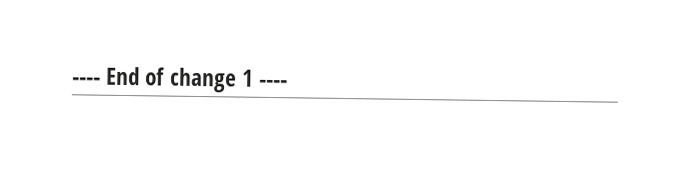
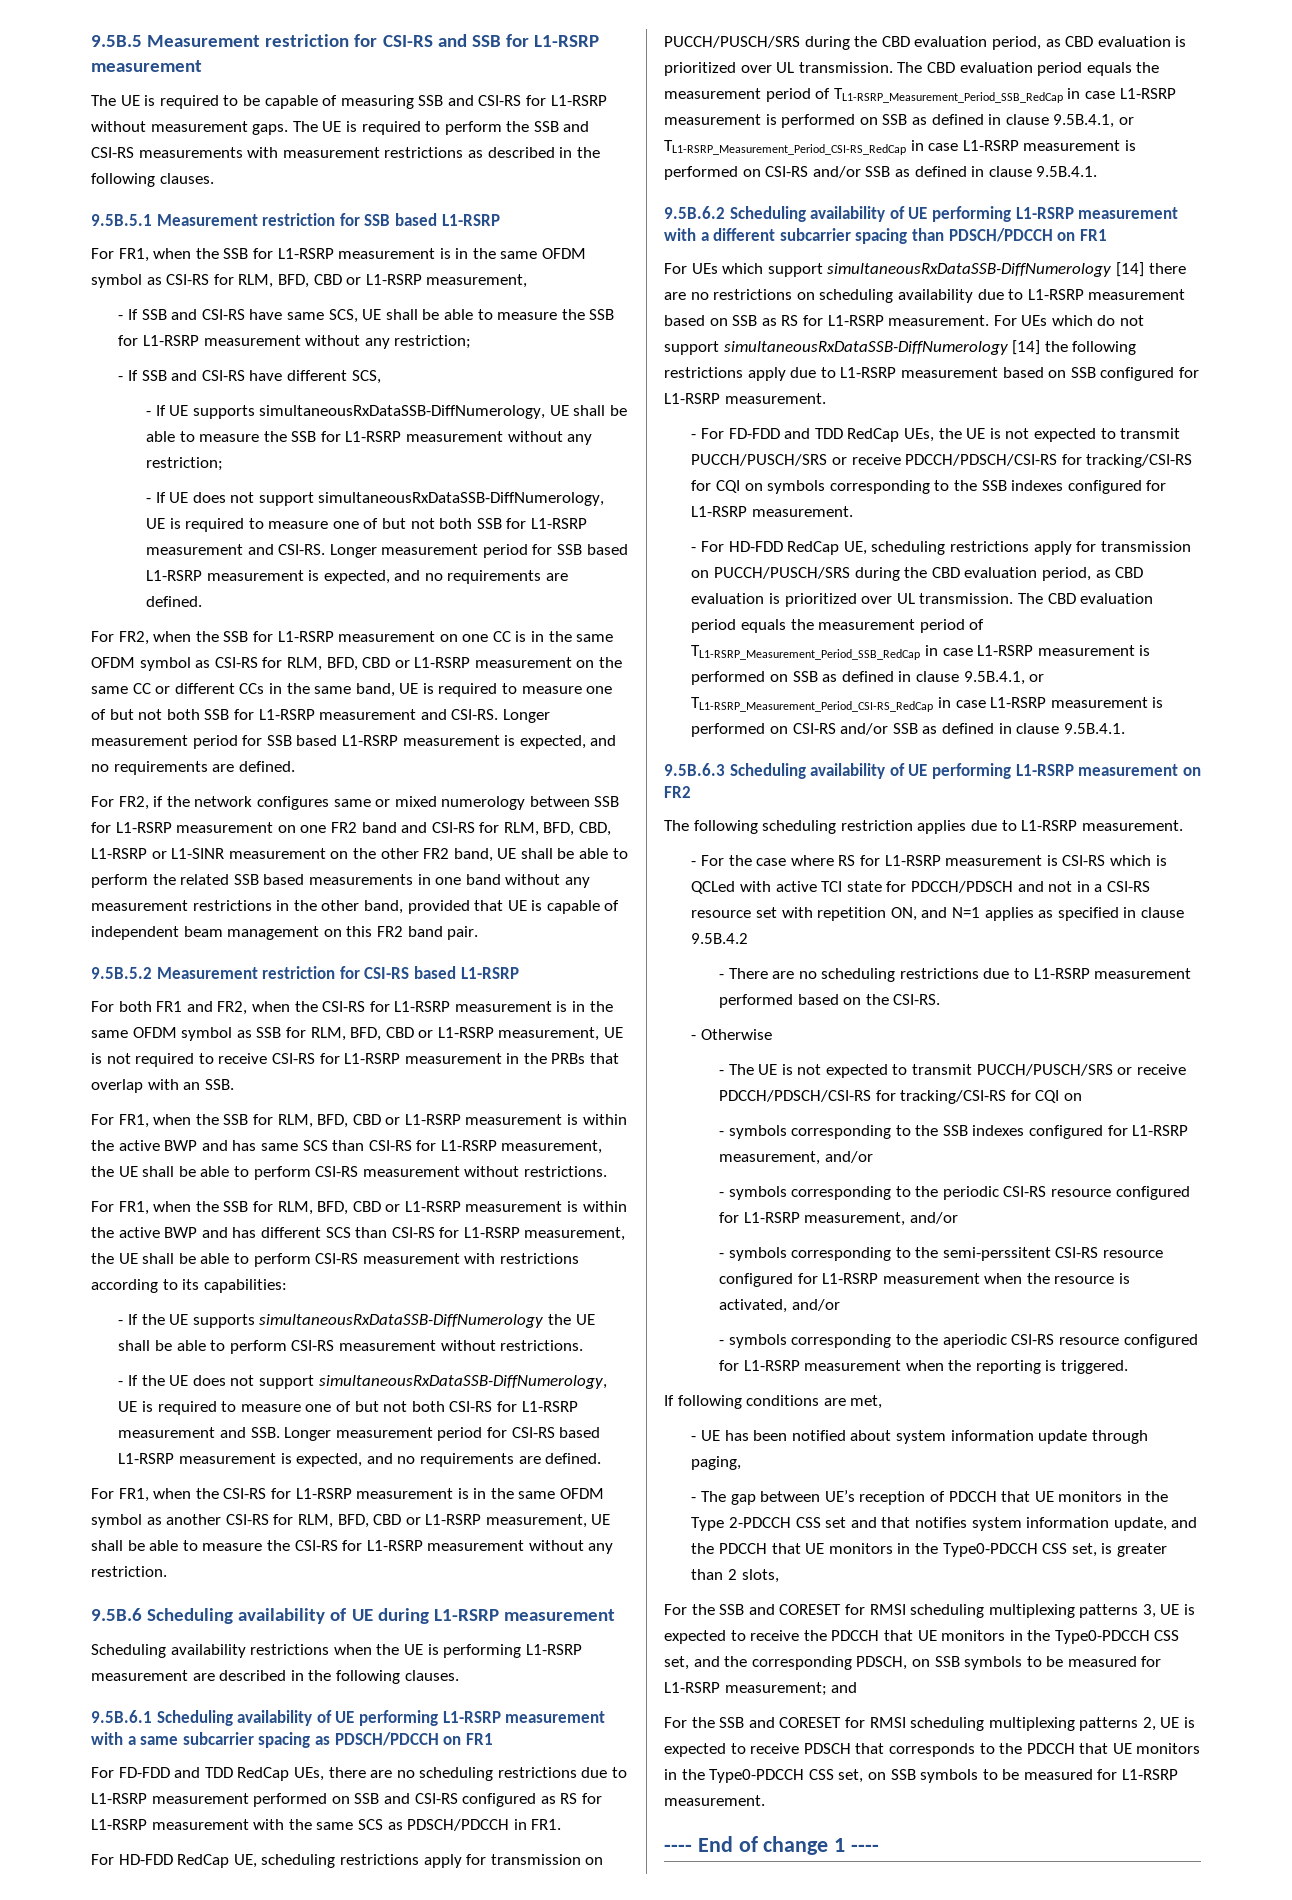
+ 9.5B.5 Measurement restriction for CSI-RS and SSB for L1-RSRP measurement
+ The UE is required to be capable of measuring SSB and CSI-RS for L1-RSRP without measurement gaps. The UE is required to perform the SSB and CSI-RS measurements with measurement restrictions as described in the following clauses.
+ 9.5B.5.1 Measurement restriction for SSB based L1-RSRP
+ For FR1, when the SSB for L1-RSRP measurement is in the same OFDM symbol as CSI-RS for RLM, BFD, CBD or L1-RSRP measurement,
+ - If SSB and CSI-RS have same SCS, UE shall be able to measure the SSB for L1-RSRP measurement without any restriction;
+ - If SSB and CSI-RS have different SCS,
+ - If UE supports simultaneousRxDataSSB-DiffNumerology, UE shall be able to measure the SSB for L1-RSRP measurement without any restriction;
+ - If UE does not support simultaneousRxDataSSB-DiffNumerology, UE is required to measure one of but not both SSB for L1-RSRP measurement and CSI-RS. Longer measurement period for SSB based L1-RSRP measurement is expected, and no requirements are defined.
+ For FR2, when the SSB for L1-RSRP measurement on one CC is in the same OFDM symbol as CSI-RS for RLM, BFD, CBD or L1-RSRP measurement on the same CC or different CCs in the same band, UE is required to measure one of but not both SSB for L1-RSRP measurement and CSI-RS. Longer measurement period for SSB based L1-RSRP measurement is expected, and no requirements are defined.
+ For FR2, if the network configures same or mixed numerology between SSB for L1-RSRP measurement on one FR2 band and CSI-RS for RLM, BFD, CBD, L1-RSRP or L1-SINR measurement on the other FR2 band, UE shall be able to perform the related SSB based measurements in one band without any measurement restrictions in the other band, provided that UE is capable of independent beam management on this FR2 band pair.
+ 9.5B.5.2 Measurement restriction for CSI-RS based L1-RSRP
+ For both FR1 and FR2, when the CSI-RS for L1-RSRP measurement is in the same OFDM symbol as SSB for RLM, BFD, CBD or L1-RSRP measurement, UE is not required to receive CSI-RS for L1-RSRP measurement in the PRBs that overlap with an SSB.
+ For FR1, when the SSB for RLM, BFD, CBD or L1-RSRP measurement is within the active BWP and has same SCS than CSI-RS for L1-RSRP measurement, the UE shall be able to perform CSI-RS measurement without restrictions.
+ For FR1, when the SSB for RLM, BFD, CBD or L1-RSRP measurement is within the active BWP and has different SCS than CSI-RS for L1-RSRP measurement, the UE shall be able to perform CSI-RS measurement with restrictions according to its capabilities:
+ - If the UE supports simultaneousRxDataSSB-DiffNumerology the UE shall be able to perform CSI-RS measurement without restrictions.
+ - If the UE does not support simultaneousRxDataSSB-DiffNumerology, UE is required to measure one of but not both CSI-RS for L1-RSRP measurement and SSB. Longer measurement period for CSI-RS based L1-RSRP measurement is expected, and no requirements are defined.
+ For FR1, when the CSI-RS for L1-RSRP measurement is in the same OFDM symbol as another CSI-RS for RLM, BFD, CBD or L1-RSRP measurement, UE shall be able to measure the CSI-RS for L1-RSRP measurement without any restriction.
+ 9.5B.6 Scheduling availability of UE during L1-RSRP measurement
+ Scheduling availability restrictions when the UE is performing L1-RSRP measurement are described in the following clauses.
+ 9.5B.6.1 Scheduling availability of UE performing L1-RSRP measurement with a same subcarrier spacing as PDSCH/PDCCH on FR1
+ For FD-FDD and TDD RedCap UEs, there are no scheduling restrictions due to L1-RSRP measurement performed on SSB and CSI-RS configured as RS for L1-RSRP measurement with the same SCS as PDSCH/PDCCH in FR1.
+ For HD-FDD RedCap UE, scheduling restrictions apply for transmission on PUCCH/PUSCH/SRS during the CBD evaluation period, as CBD evaluation is prioritized over UL transmission. The CBD evaluation period equals the measurement period of TL1-RSRP_Measurement_Period_SSB_RedCap in case L1-RSRP measurement is performed on SSB as defined in clause 9.5B.4.1, or TL1-RSRP_Measurement_Period_CSI-RS_RedCap in case L1-RSRP measurement is performed on CSI-RS and/or SSB as defined in clause 9.5B.4.1.
+ 9.5B.6.2 Scheduling availability of UE performing L1-RSRP measurement with a different subcarrier spacing than PDSCH/PDCCH on FR1
+ For UEs which support simultaneousRxDataSSB-DiffNumerology [14] there are no restrictions on scheduling availability due to L1-RSRP measurement based on SSB as RS for L1-RSRP measurement. For UEs which do not support simultaneousRxDataSSB-DiffNumerology [14] the following restrictions apply due to L1-RSRP measurement based on SSB configured for L1-RSRP measurement.
+ - For FD-FDD and TDD RedCap UEs, the UE is not expected to transmit PUCCH/PUSCH/SRS or receive PDCCH/PDSCH/CSI-RS for tracking/CSI-RS for CQI on symbols corresponding to the SSB indexes configured for L1-RSRP measurement.
+ - For HD-FDD RedCap UE, scheduling restrictions apply for transmission on PUCCH/PUSCH/SRS during the CBD evaluation period, as CBD evaluation is prioritized over UL transmission. The CBD evaluation period equals the measurement period of TL1-RSRP_Measurement_Period_SSB_RedCap in case L1-RSRP measurement is performed on SSB as defined in clause 9.5B.4.1, or TL1-RSRP_Measurement_Period_CSI-RS_RedCap in case L1-RSRP measurement is performed on CSI-RS and/or SSB as defined in clause 9.5B.4.1.
+ 9.5B.6.3 Scheduling availability of UE performing L1-RSRP measurement on FR2
+ The following scheduling restriction applies due to L1-RSRP measurement.
+ - For the case where RS for L1-RSRP measurement is CSI-RS which is QCLed with active TCI state for PDCCH/PDSCH and not in a CSI-RS resource set with repetition ON, and N=1 applies as specified in clause 9.5B.4.2
+ - There are no scheduling restrictions due to L1-RSRP measurement performed based on the CSI-RS.
+ - Otherwise
+ - The UE is not expected to transmit PUCCH/PUSCH/SRS or receive PDCCH/PDSCH/CSI-RS for tracking/CSI-RS for CQI on
+ - symbols corresponding to the SSB indexes configured for L1-RSRP measurement, and/or
+ - symbols corresponding to the periodic CSI-RS resource configured for L1-RSRP measurement, and/or
+ - symbols corresponding to the semi-perssitent CSI-RS resource configured for L1-RSRP measurement when the resource is activated, and/or
+ - symbols corresponding to the aperiodic CSI-RS resource configured for L1-RSRP measurement when the reporting is triggered.
+ If following conditions are met,
+ - UE has been notified about system information update through paging,
+ - The gap between UE’s reception of PDCCH that UE monitors in the Type 2-PDCCH CSS set and that notifies system information update, and the PDCCH that UE monitors in the Type0-PDCCH CSS set, is greater than 2 slots,
+ For the SSB and CORESET for RMSI scheduling multiplexing patterns 3, UE is expected to receive the PDCCH that UE monitors in the Type0-PDCCH CSS set, and the corresponding PDSCH, on SSB symbols to be measured for L1-RSRP measurement; and
+ For the SSB and CORESET for RMSI scheduling multiplexing patterns 2, UE is expected to receive PDSCH that corresponds to the PDCCH that UE monitors in the Type0-PDCCH CSS set, on SSB symbols to be measured for L1-RSRP measurement.

